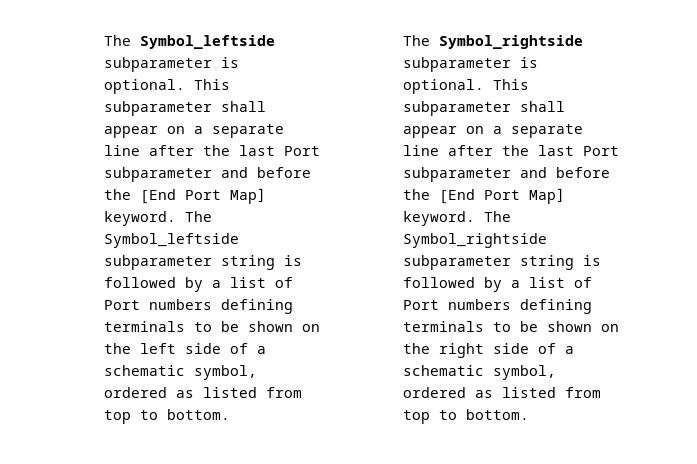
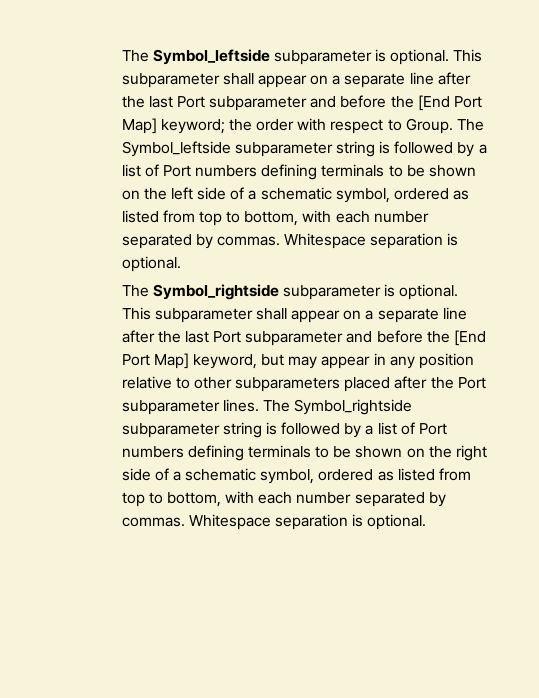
- The Symbol_leftside subparameter is optional. This subparameter shall appear on a separate line after the last Port subparameter and before the [End Port Map] keyword.
+ The Symbol_leftside subparameter is optional. This subparameter shall appear on a separate line after the last Port subparameter and before the [End Port Map] keyword; the order with respect to Group.
- The Symbol_leftside subparameter string is followed by a list of Port numbers defining terminals to be shown on the left side of a schematic symbol, ordered as listed from top to bottom.
+ The Symbol_leftside subparameter string is followed by a list of Port numbers defining terminals to be shown on the left side of a schematic symbol, ordered as listed from top to bottom, with each number separated by commas. Whitespace separation is optional.
- The Symbol_rightside subparameter is optional. This subparameter shall appear on a separate line after the last Port subparameter and before the [End Port Map] keyword.
+ The Symbol_rightside subparameter is optional. This subparameter shall appear on a separate line after the last Port subparameter and before the [End Port Map] keyword, but may appear in any position relative to other subparameters placed after the Port subparameter lines.
- The Symbol_rightside subparameter string is followed by a list of Port numbers defining terminals to be shown on the right side of a schematic symbol, ordered as listed from top to bottom.
+ The Symbol_rightside subparameter string is followed by a list of Port numbers defining terminals to be shown on the right side of a schematic symbol, ordered as listed from top to bottom, with each number separated by commas. Whitespace separation is optional.

